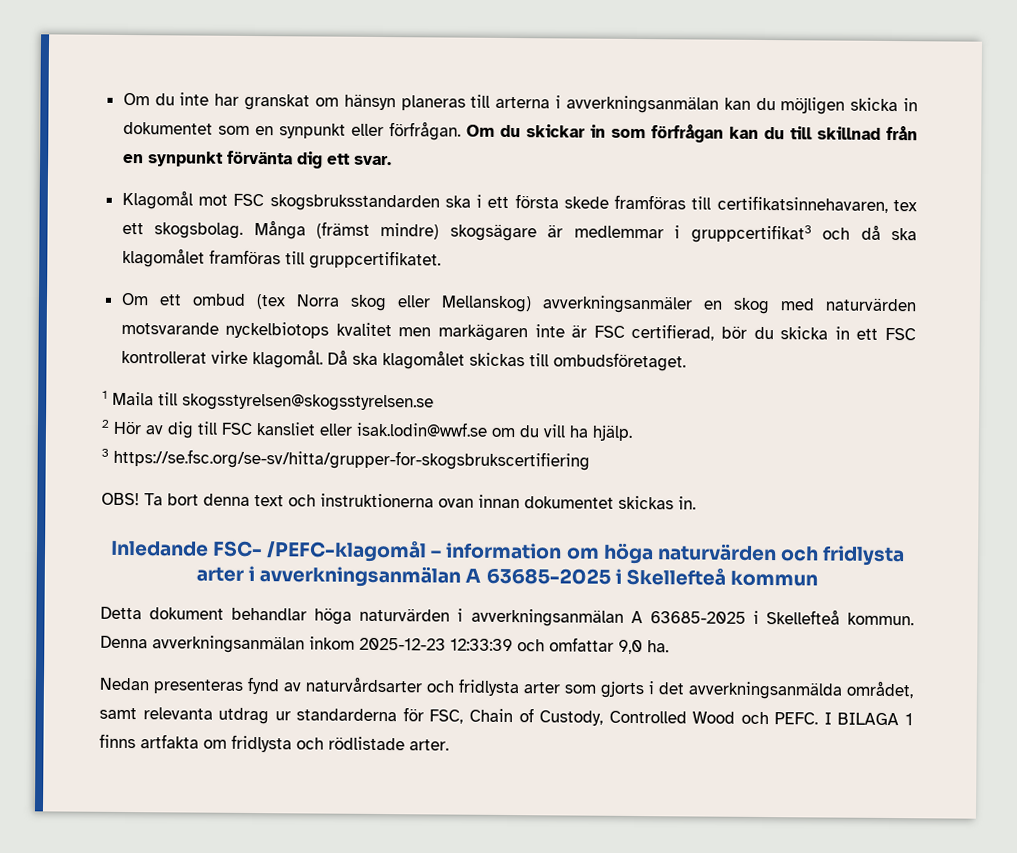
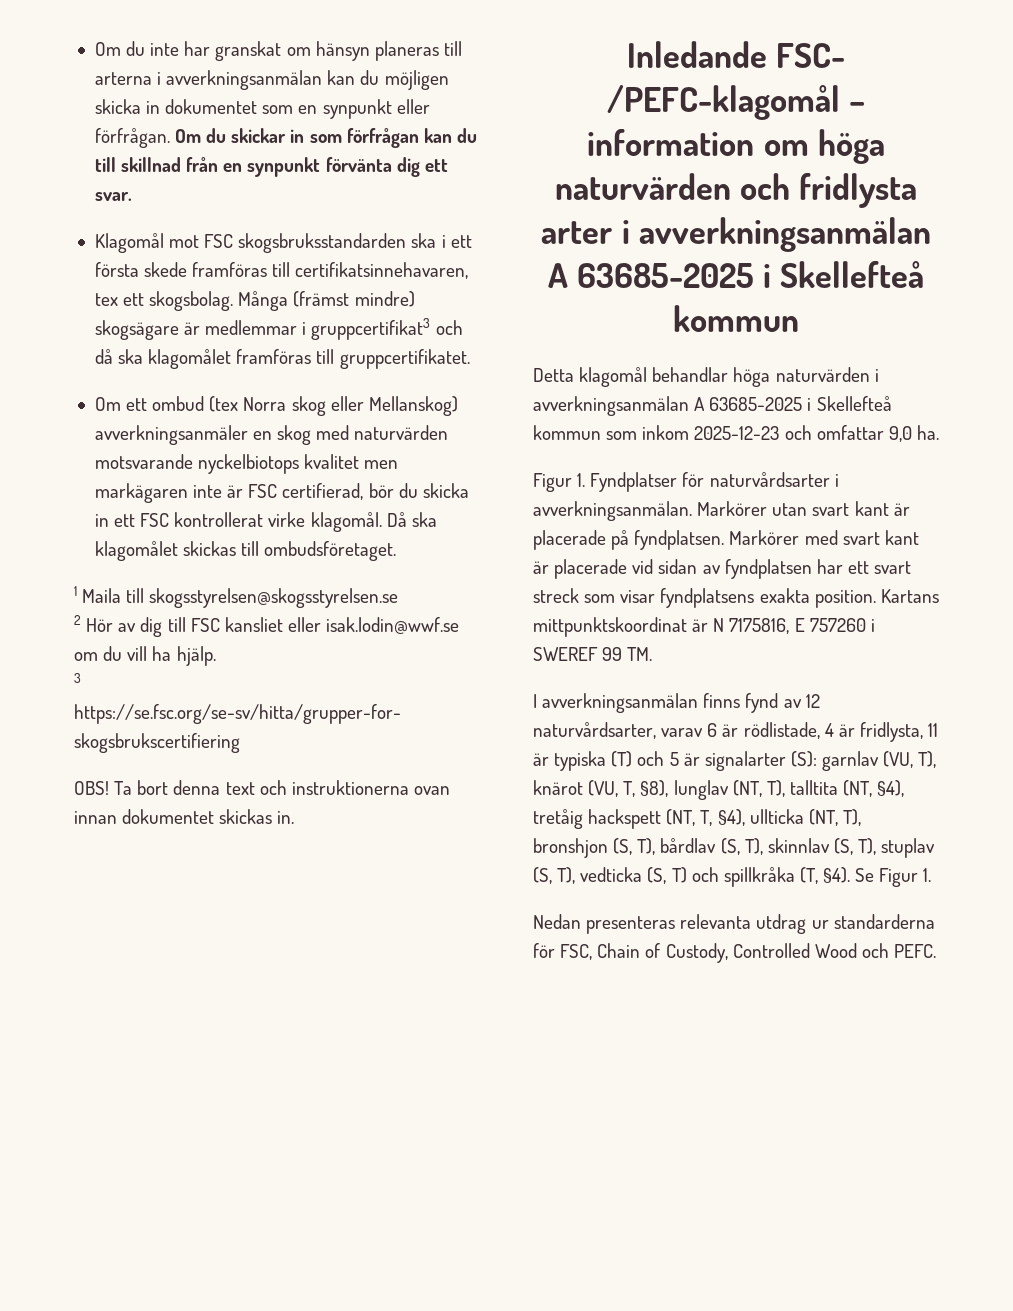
- Detta dokument behandlar höga naturvärden i avverkningsanmälan A 63685-2025 i Skellefteå kommun. Denna avverkningsanmälan inkom 2025-12-23 12:33:39 och omfattar 9,0 ha.
+ Detta klagomål behandlar höga naturvärden i avverkningsanmälan A 63685-2025 i Skellefteå kommun som inkom 2025-12-23 och omfattar 9,0 ha.
- Nedan presenteras fynd av naturvårdsarter och fridlysta arter som gjorts i det avverkningsanmälda området, samt relevanta utdrag ur standarderna för FSC, Chain of Custody, Controlled Wood och PEFC. I BILAGA 1 finns artfakta om fridlysta och rödlistade arter.
+ Figur 1. Fyndplatser för naturvårdsarter i avverkningsanmälan. Markörer utan svart kant är placerade på fyndplatsen. Markörer med svart kant är placerade vid sidan av fyndplatsen har ett svart streck som visar fyndplatsens exakta position. Kartans mittpunktskoordinat är N 7175816, E 757260 i SWEREF 99 TM.
+ I avverkningsanmälan finns fynd av 12 naturvårdsarter, varav 6 är rödlistade, 4 är fridlysta, 11 är typiska (T) och 5 är signalarter (S): garnlav (VU, T), knärot (VU, T, §8), lunglav (NT, T), talltita (NT, §4), tretåig hackspett (NT, T, §4), ullticka (NT, T), bronshjon (S, T), bårdlav (S, T), skinnlav (S, T), stuplav (S, T), vedticka (S, T) och spillkråka (T, §4). Se Figur 1.
+ Nedan presenteras relevanta utdrag ur standarderna för FSC, Chain of Custody, Controlled Wood och PEFC.

